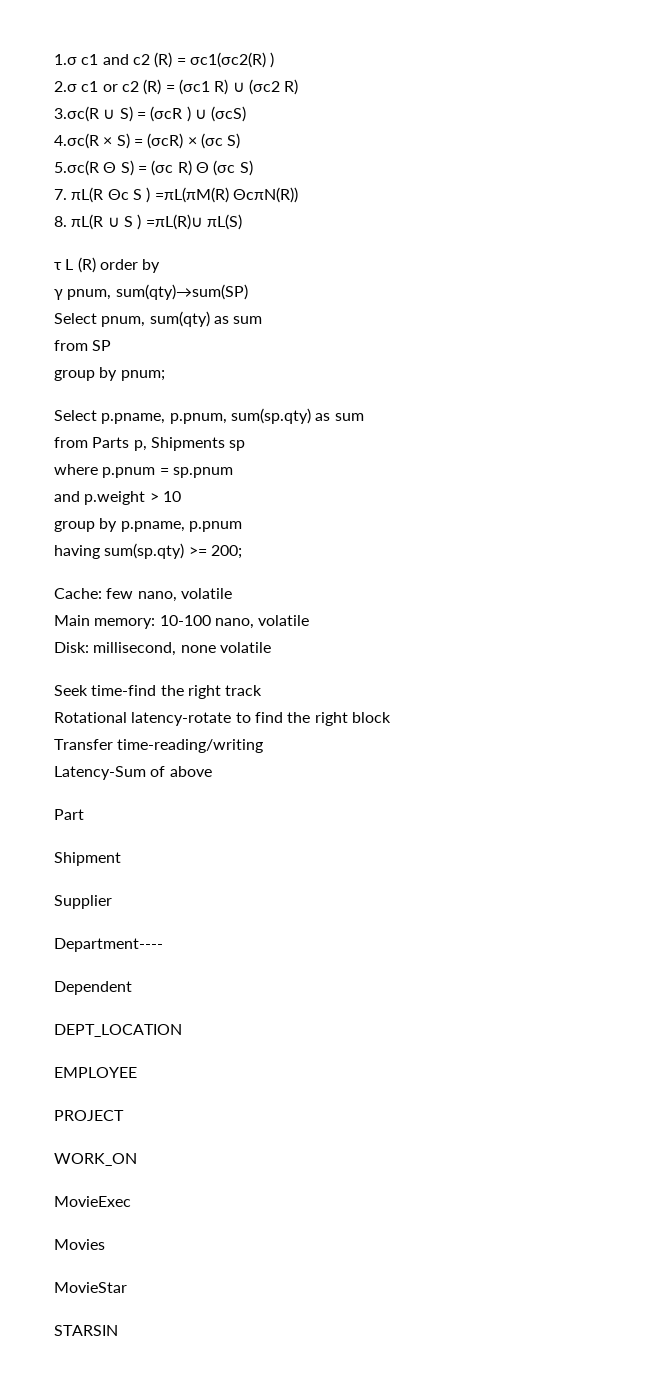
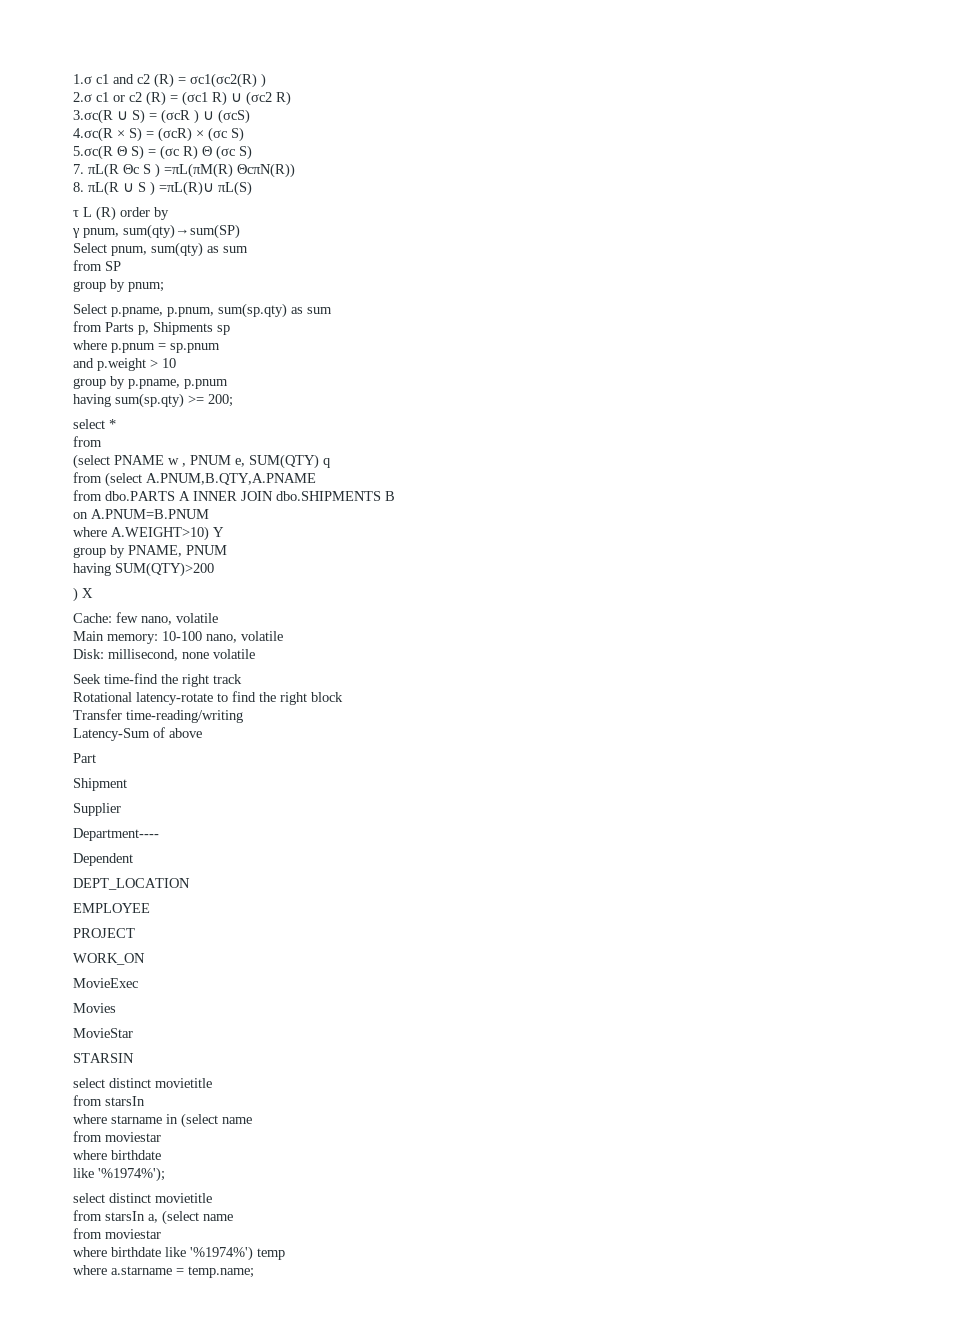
+ select *
+ from
+ (select PNAME w , PNUM e, SUM(QTY) q
+ from (select A.PNUM,B.QTY,A.PNAME
+ from dbo.PARTS A INNER JOIN dbo.SHIPMENTS B
+ on A.PNUM=B.PNUM
+ where A.WEIGHT>10) Y
+ group by PNAME, PNUM
+ having SUM(QTY)>200
+ ) X
  STARSIN
+ select distinct movietitle
+ from starsIn
+ where starname in (select name
+ from moviestar
+ where birthdate
+ like '%1974%');
+ select distinct movietitle
+ from starsIn a, (select name
+ from moviestar
+ where birthdate like '%1974%') temp
+ where a.starname = temp.name;

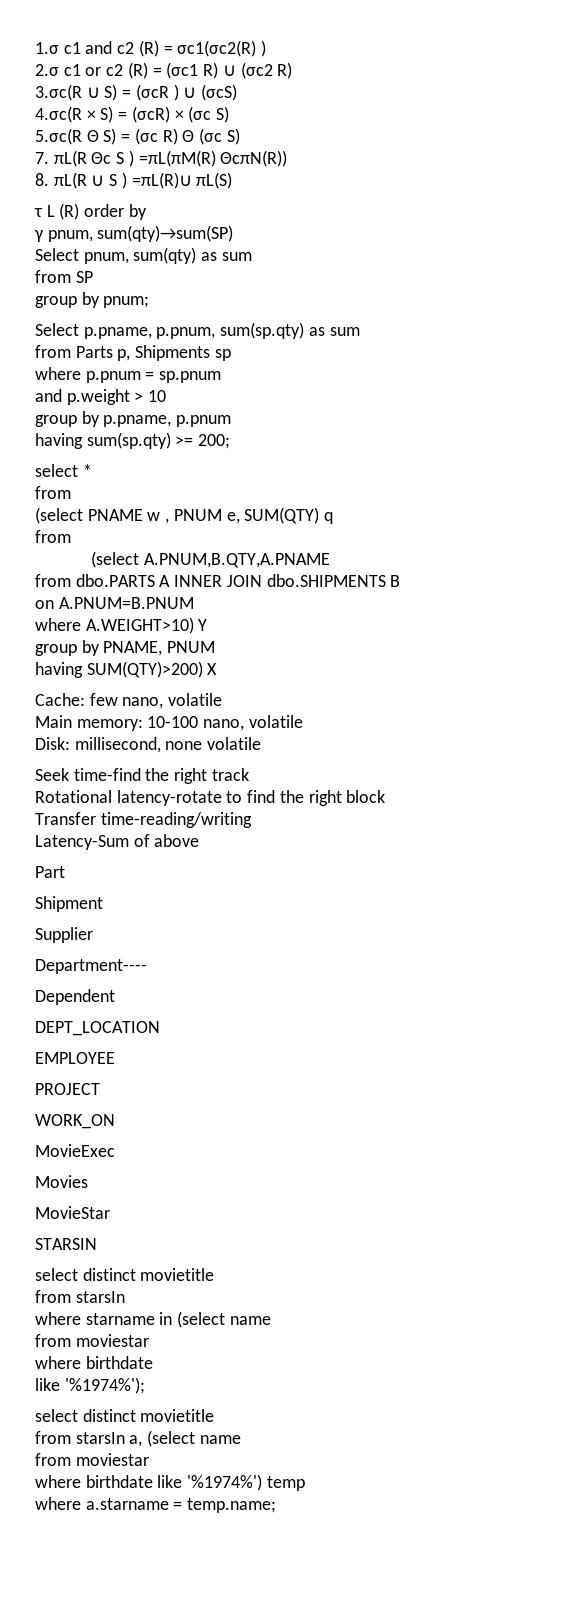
  (select PNAME w , PNUM e, SUM(QTY) q
- from (select A.PNUM,B.QTY,A.PNAME
+ from
+ (select A.PNUM,B.QTY,A.PNAME
- having SUM(QTY)>200
- ) X
+ having SUM(QTY)>200) X

